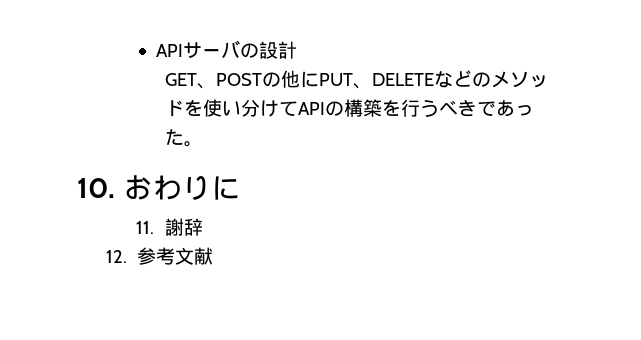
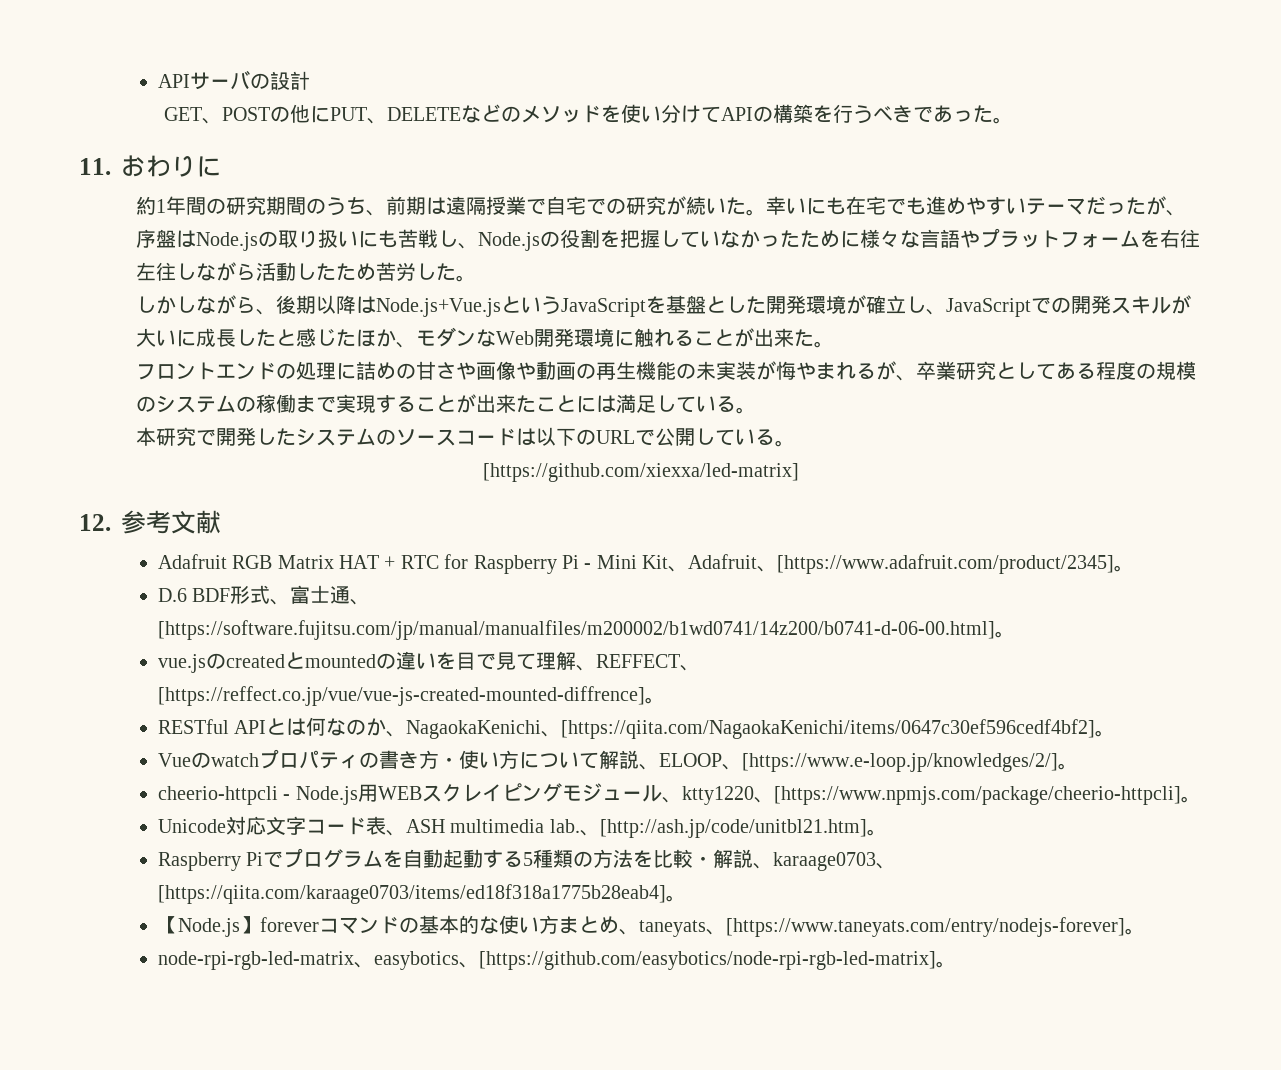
- 10.おわりに
+ 11.おわりに
- 11.謝辞
+ 約1年間の研究期間のうち、前期は遠隔授業で自宅での研究が続いた。幸いにも在宅でも進めやすいテーマだったが、序盤はNode.jsの取り扱いにも苦戦し、Node.jsの役割を把握していなかったために様々な言語やプラットフォームを右往左往しながら活動したため苦労した。
+ しかしながら、後期以降はNode.js+Vue.jsというJavaScriptを基盤とした開発環境が確立し、JavaScriptでの開発スキルが大いに成長したと感じたほか、モダンなWeb開発環境に触れることが出来た。
+ フロントエンドの処理に詰めの甘さや画像や動画の再生機能の未実装が悔やまれるが、卒業研究としてある程度の規模のシステムの稼働まで実現することが出来たことには満足している。
+ 本研究で開発したシステムのソースコードは以下のURLで公開している。
+ [https://github.com/xiexxa/led-matrix]
  12.参考文献
+ Adafruit RGB Matrix HAT + RTC for Raspberry Pi - Mini Kit、Adafruit、[https://www.adafruit.com/product/2345]。
+ D.6 BDF形式、富士通、[https://software.fujitsu.com/jp/manual/manualfiles/m200002/b1wd0741/14z200/b0741-d-06-00.html]。
+ vue.jsのcreatedとmountedの違いを目で見て理解、REFFECT、[https://reffect.co.jp/vue/vue-js-created-mounted-diffrence]。
+ RESTful APIとは何なのか、NagaokaKenichi、[https://qiita.com/NagaokaKenichi/items/0647c30ef596cedf4bf2]。
+ Vueのwatchプロパティの書き方・使い方について解説、ELOOP、[https://www.e-loop.jp/knowledges/2/]。
+ cheerio-httpcli - Node.js用WEBスクレイピングモジュール、ktty1220、[https://www.npmjs.com/package/cheerio-httpcli]。
+ Unicode対応文字コード表、ASH multimedia lab.、[http://ash.jp/code/unitbl21.htm]。
+ Raspberry Piでプログラムを自動起動する5種類の方法を比較・解説、karaage0703、[https://qiita.com/karaage0703/items/ed18f318a1775b28eab4]。
+ 【Node.js】foreverコマンドの基本的な使い方まとめ、taneyats、[https://www.taneyats.com/entry/nodejs-forever]。
+ node-rpi-rgb-led-matrix、easybotics、[https://github.com/easybotics/node-rpi-rgb-led-matrix]。

